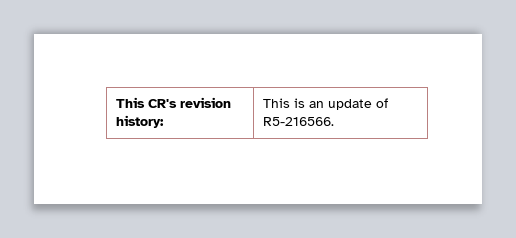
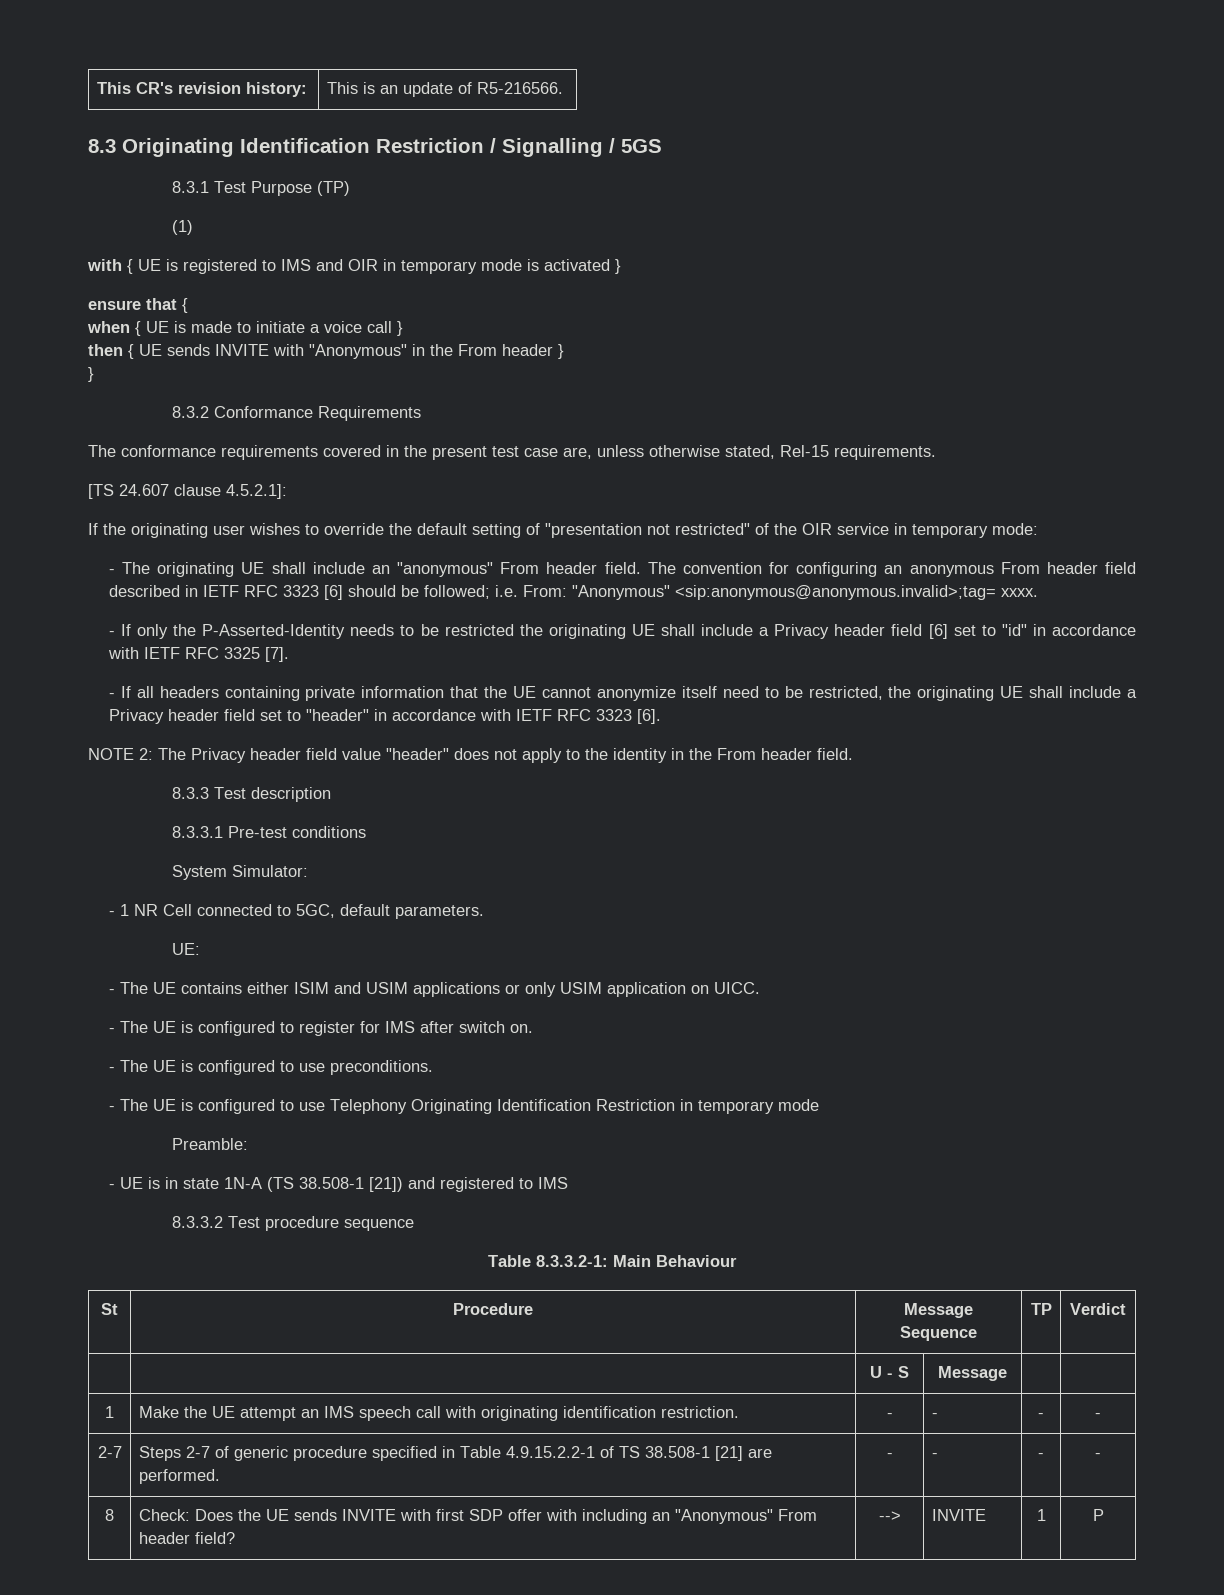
+ 8.3 Originating Identification Restriction / Signalling / 5GS
+ 8.3.1 Test Purpose (TP)
+ (1)
+ with { UE is registered to IMS and OIR in temporary mode is activated }
+ ensure that {
+ when { UE is made to initiate a voice call }
+ then { UE sends INVITE with "Anonymous" in the From header }
+ }
+ 8.3.2 Conformance Requirements
+ The conformance requirements covered in the present test case are, unless otherwise stated, Rel-15 requirements.
+ [TS 24.607 clause 4.5.2.1]:
+ If the originating user wishes to override the default setting of "presentation not restricted" of the OIR service in temporary mode:
+ - The originating UE shall include an "anonymous" From header field. The convention for configuring an anonymous From header field described in IETF RFC 3323 [6] should be followed; i.e. From: "Anonymous" <sip:anonymous@anonymous.invalid>;tag= xxxx.
+ - If only the P-Asserted-Identity needs to be restricted the originating UE shall include a Privacy header field [6] set to "id" in accordance with IETF RFC 3325 [7].
+ - If all headers containing private information that the UE cannot anonymize itself need to be restricted, the originating UE shall include a Privacy header field set to "header" in accordance with IETF RFC 3323 [6].
+ NOTE 2: The Privacy header field value "header" does not apply to the identity in the From header field.
+ 8.3.3 Test description
+ 8.3.3.1 Pre-test conditions
+ System Simulator:
+ - 1 NR Cell connected to 5GC, default parameters.
+ UE:
+ - The UE contains either ISIM and USIM applications or only USIM application on UICC.
+ - The UE is configured to register for IMS after switch on.
+ - The UE is configured to use preconditions.
+ - The UE is configured to use Telephony Originating Identification Restriction in temporary mode
+ Preamble:
+ - UE is in state 1N-A (TS 38.508-1 [21]) and registered to IMS
+ 8.3.3.2 Test procedure sequence
+ Table 8.3.3.2-1: Main Behaviour
+ St | Procedure | Message Sequence | TP | Verdict
+ | | U - S | Message | |
+ 1 | Make the UE attempt an IMS speech call with originating identification restriction. | - | - | - | -
+ 2-7 | Steps 2-7 of generic procedure specified in Table 4.9.15.2.2-1 of TS 38.508-1 [21] are performed. | - | - | - | -
+ 8 | Check: Does the UE sends INVITE with first SDP offer with including an "Anonymous" From header field? | --> | INVITE | 1 | P

